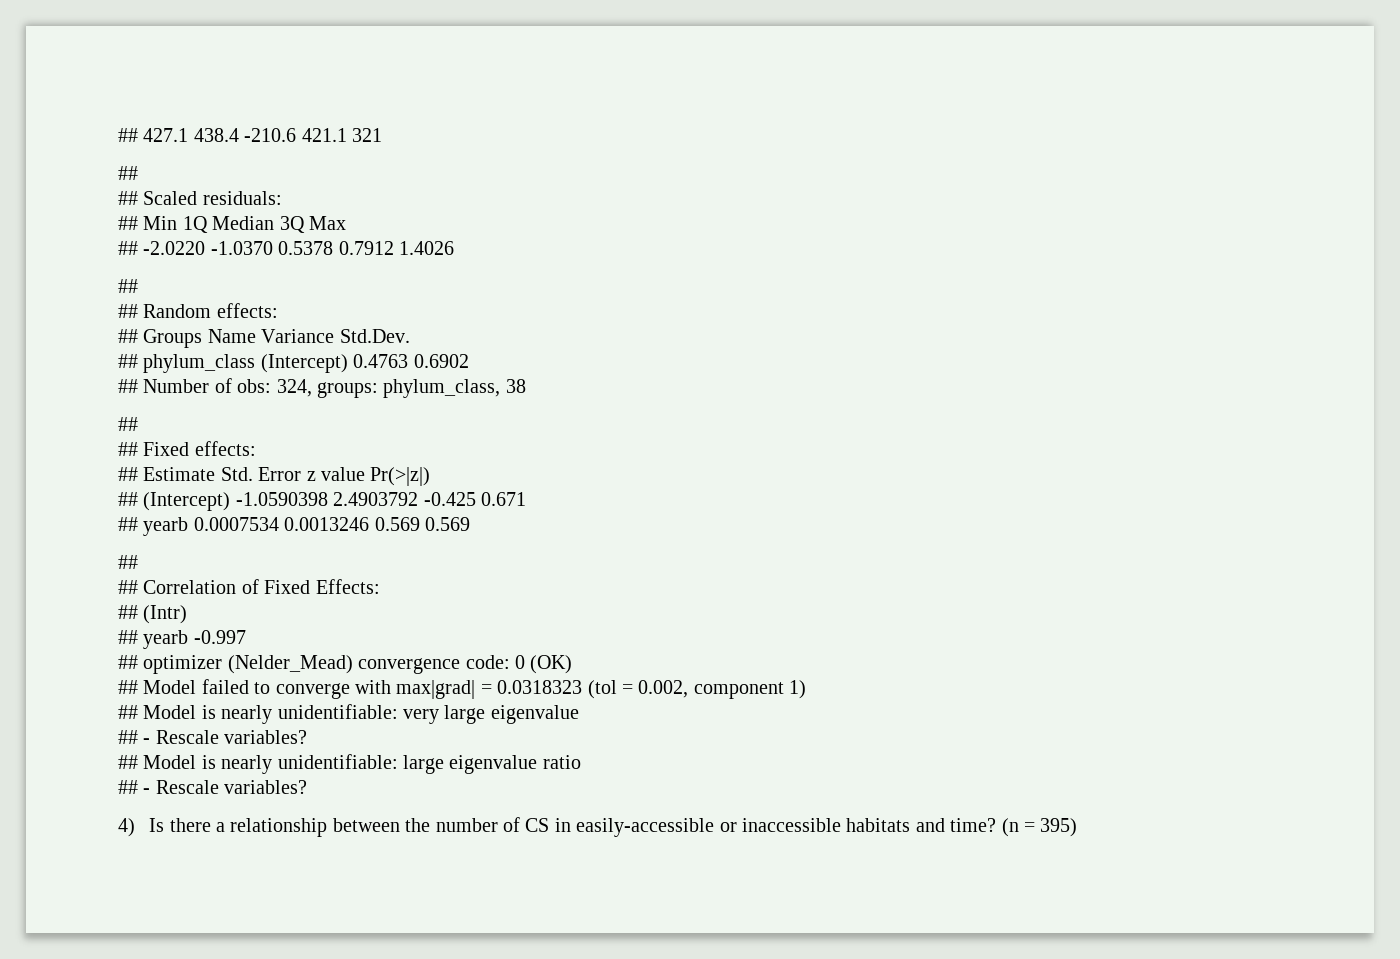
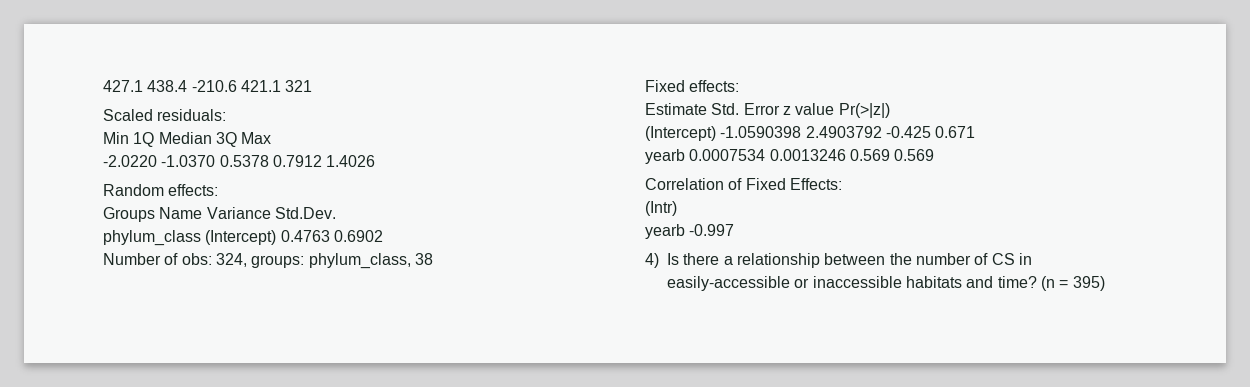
- ## 427.1 438.4 -210.6 421.1 321
- ##
- ## Scaled residuals:
+ 427.1 438.4 -210.6 421.1 321
+ Scaled residuals:
- ## Min 1Q Median 3Q Max
+ Min 1Q Median 3Q Max
- ## -2.0220 -1.0370 0.5378 0.7912 1.4026
- ##
- ## Random effects:
+ -2.0220 -1.0370 0.5378 0.7912 1.4026
+ Random effects:
- ## Groups Name Variance Std.Dev.
+ Groups Name Variance Std.Dev.
- ## phylum_class (Intercept) 0.4763 0.6902
+ phylum_class (Intercept) 0.4763 0.6902
- ## Number of obs: 324, groups: phylum_class, 38
- ##
- ## Fixed effects:
+ Number of obs: 324, groups: phylum_class, 38
+ Fixed effects:
- ## Estimate Std. Error z value Pr(>|z|)
+ Estimate Std. Error z value Pr(>|z|)
- ## (Intercept) -1.0590398 2.4903792 -0.425 0.671
+ (Intercept) -1.0590398 2.4903792 -0.425 0.671
- ## yearb 0.0007534 0.0013246 0.569 0.569
- ##
- ## Correlation of Fixed Effects:
+ yearb 0.0007534 0.0013246 0.569 0.569
+ Correlation of Fixed Effects:
- ## (Intr)
+ (Intr)
- ## yearb -0.997
+ yearb -0.997
- ## optimizer (Nelder_Mead) convergence code: 0 (OK)
- ## Model failed to converge with max|grad| = 0.0318323 (tol = 0.002, component 1)
- ## Model is nearly unidentifiable: very large eigenvalue
- ## - Rescale variables?
- ## Model is nearly unidentifiable: large eigenvalue ratio
- ## - Rescale variables?

